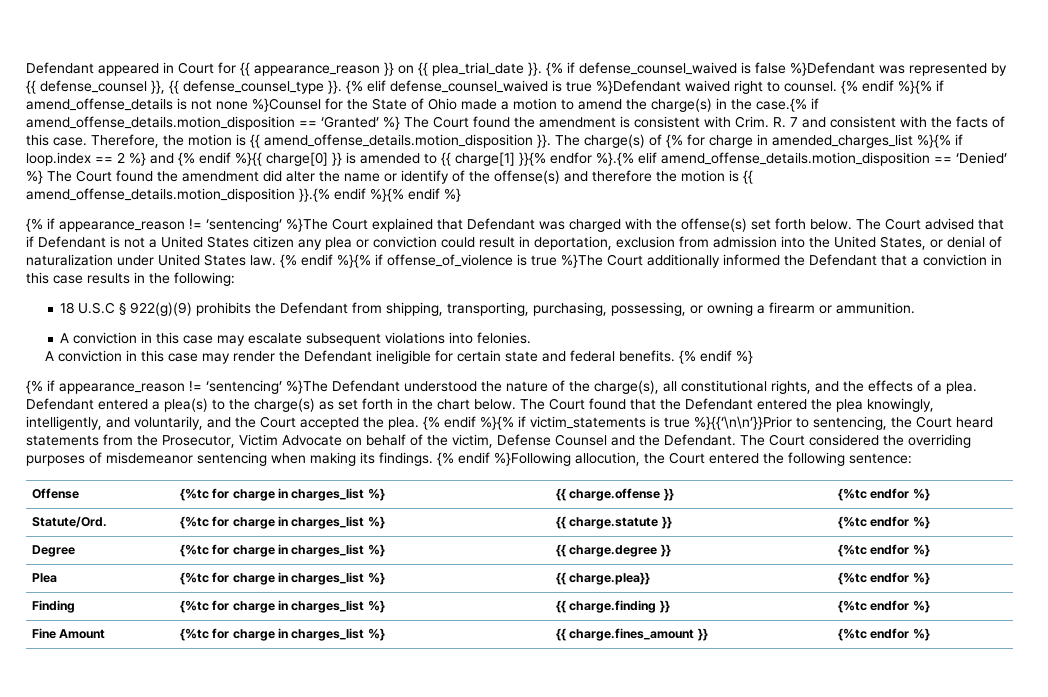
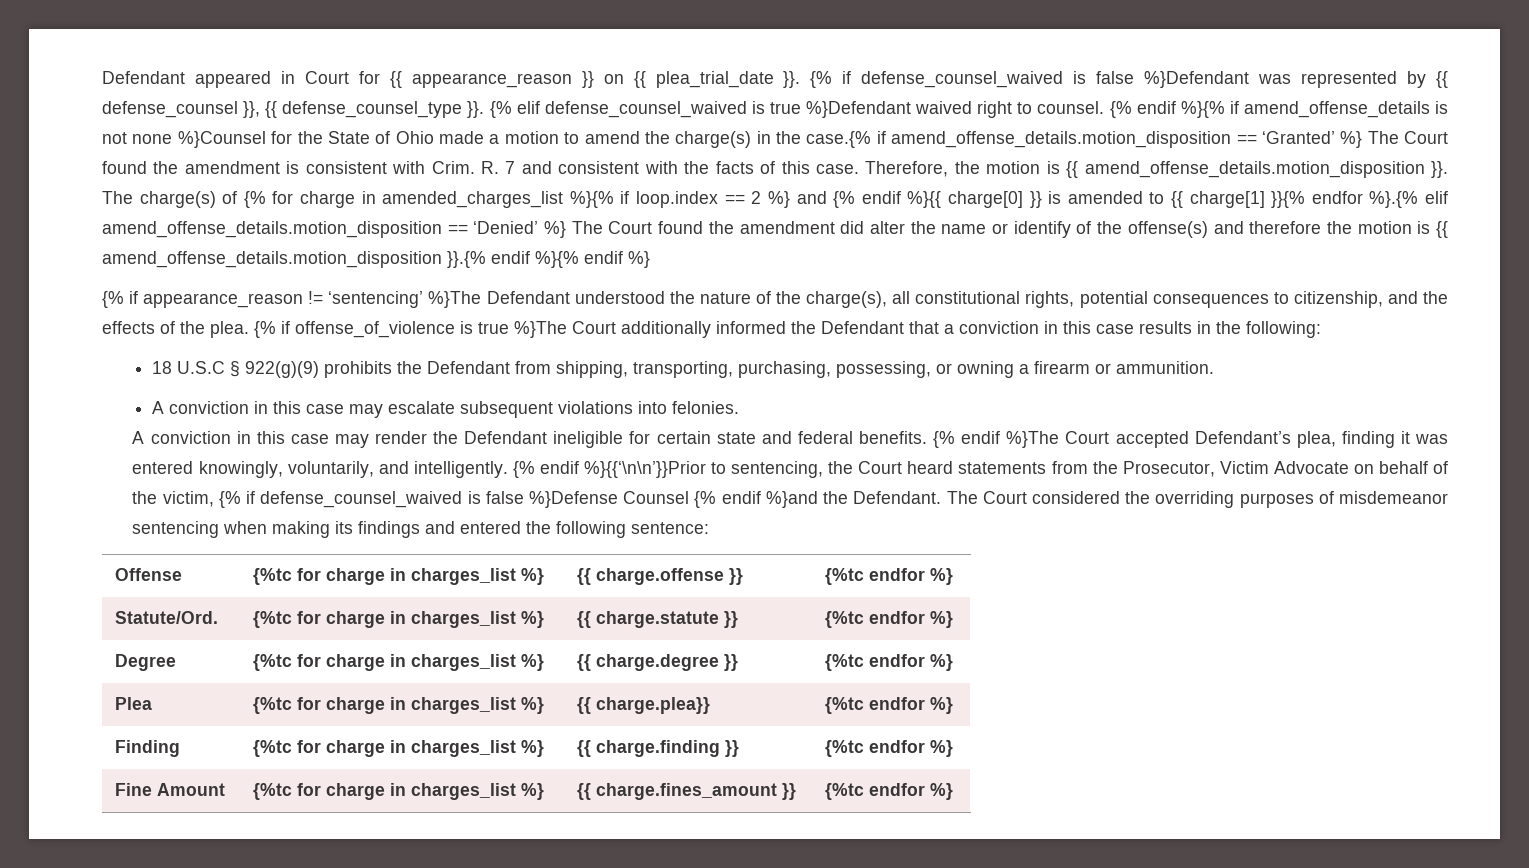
- {% if appearance_reason != ‘sentencing’ %}The Court explained that Defendant was charged with the offense(s) set forth below. The Court advised that if Defendant is not a United States citizen any plea or conviction could result in deportation, exclusion from admission into the United States, or denial of naturalization under United States law. {% endif %}{% if offense_of_violence is true %}The Court additionally informed the Defendant that a conviction in this case results in the following:
+ {% if appearance_reason != ‘sentencing’ %}The Defendant understood the nature of the charge(s), all constitutional rights, potential consequences to citizenship, and the effects of the plea. {% if offense_of_violence is true %}The Court additionally informed the Defendant that a conviction in this case results in the following:
- {% endif %}
- {% if appearance_reason != ‘sentencing’ %}The Defendant understood the nature of the charge(s), all constitutional rights, and the effects of a plea. Defendant entered a plea(s) to the charge(s) as set forth in the chart below. The Court found that the Defendant entered the plea knowingly, intelligently, and voluntarily, and the Court accepted the plea. {% endif %}{% if victim_statements is true %}{{‘\n\n’}}Prior to sentencing, the Court heard statements from the Prosecutor, Victim Advocate on behalf of the victim, Defense Counsel and the Defendant.
+ {% endif %}The Court accepted Defendant’s plea, finding it was entered knowingly, voluntarily, and intelligently. {% endif %}{{‘\n\n’}}Prior to sentencing, the Court heard statements from the Prosecutor, Victim Advocate on behalf of the victim, {% if defense_counsel_waived is false %}Defense Counsel {% endif %}and the Defendant.
- The Court considered the overriding purposes of misdemeanor sentencing when making its findings. {% endif %}Following allocution, the Court entered the following sentence:
+ The Court considered the overriding purposes of misdemeanor sentencing when making its findings and entered the following sentence:

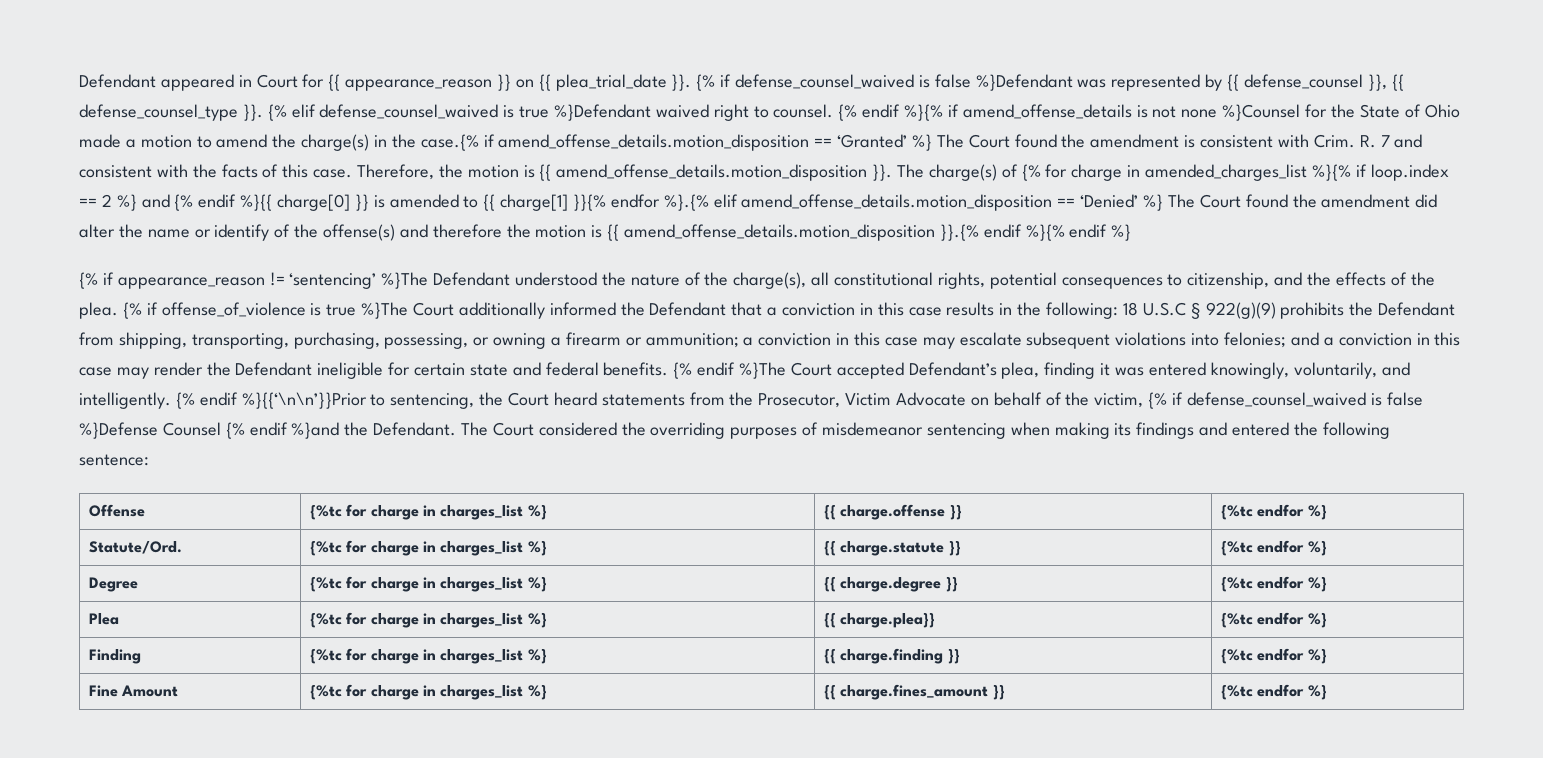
- {% if offense_of_violence is true %}The Court additionally informed the Defendant that a conviction in this case results in the following:
- 18 U.S.C § 922(g)(9) prohibits the Defendant from shipping, transporting, purchasing, possessing, or owning a firearm or ammunition.
- A conviction in this case may escalate subsequent violations into felonies.
- A conviction in this case may render the Defendant ineligible for certain state and federal benefits.
+ {% if offense_of_violence is true %}The Court additionally informed the Defendant that a conviction in this case results in the following: 18 U.S.C § 922(g)(9) prohibits the Defendant from shipping, transporting, purchasing, possessing, or owning a firearm or ammunition; a conviction in this case may escalate subsequent violations into felonies; and a conviction in this case may render the Defendant ineligible for certain state and federal benefits.

